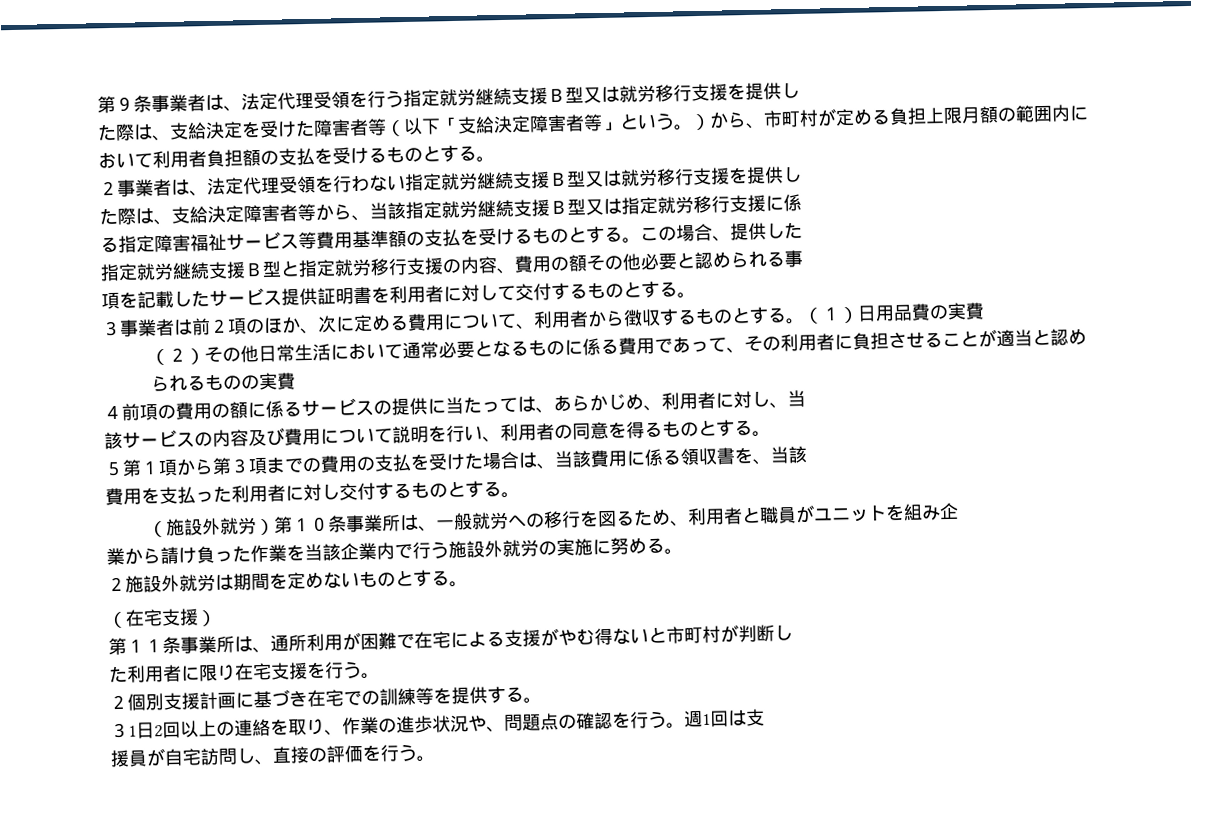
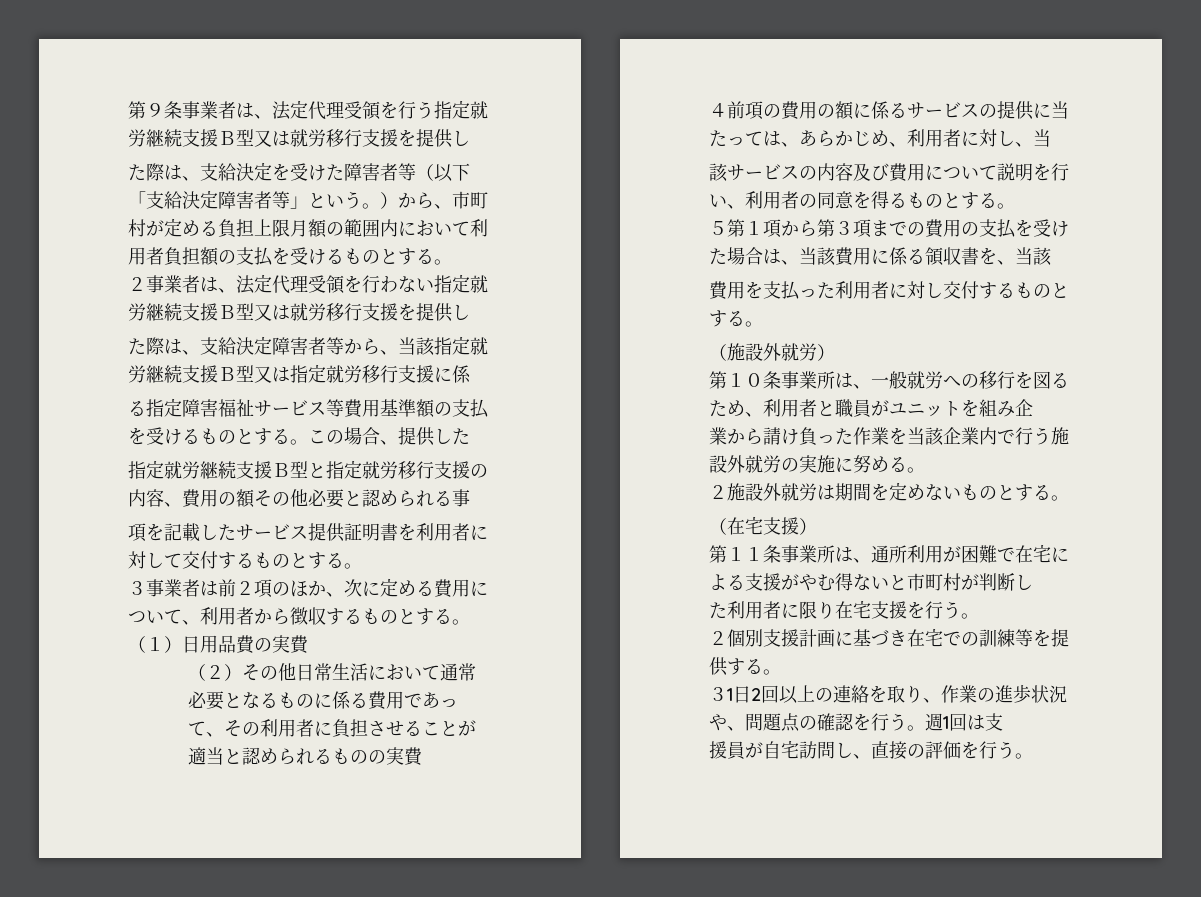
- （施設外就労）第１０条事業所は、一般就労への移行を図るため、利用者と職員がユニットを組み企
+ （施設外就労）
+ 第１０条事業所は、一般就労への移行を図るため、利用者と職員がユニットを組み企

